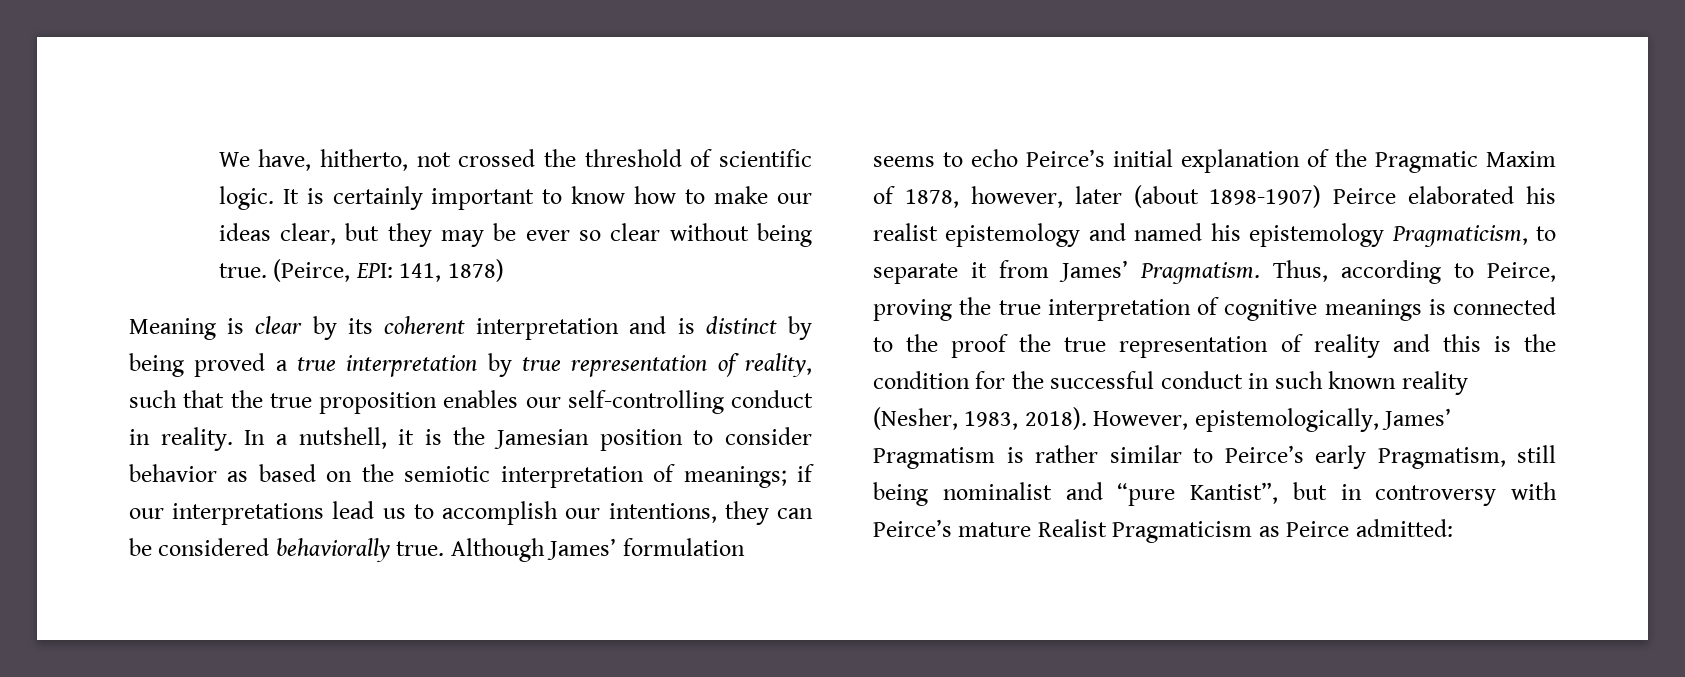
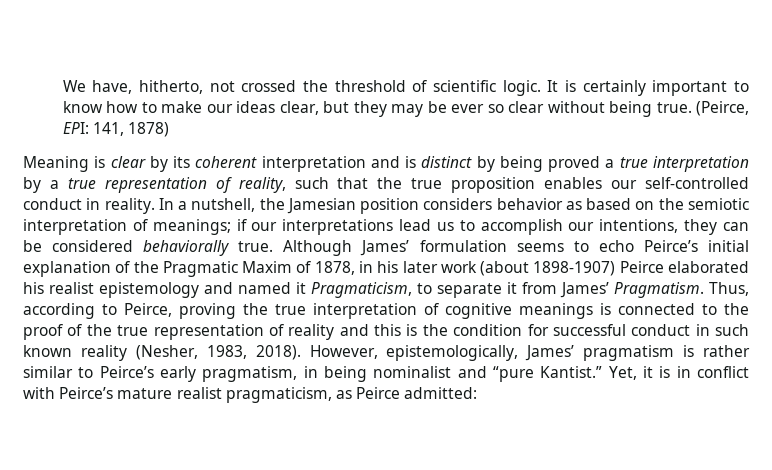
- Meaning is clear by its coherent interpretation and is distinct by being proved a true interpretation by true representation of reality, such that the true proposition enables our self-controlling conduct in reality.
+ Meaning is clear by its coherent interpretation and is distinct by being proved a true interpretation by a true representation of reality, such that the true proposition enables our self-controlled conduct in reality.
- In a nutshell, it is the Jamesian position to consider behavior as based on the semiotic interpretation of meanings; if our interpretations lead us to accomplish our intentions, they can be considered behaviorally true.
+ In a nutshell, the Jamesian position considers behavior as based on the semiotic interpretation of meanings; if our interpretations lead us to accomplish our intentions, they can be considered behaviorally true.
- Although James’ formulation seems to echo Peirce’s initial explanation of the Pragmatic Maxim of 1878, however, later (about 1898-1907) Peirce elaborated his realist epistemology and named his epistemology Pragmaticism, to separate it from James’ Pragmatism.
+ Although James’ formulation seems to echo Peirce’s initial explanation of the Pragmatic Maxim of 1878, in his later work (about 1898-1907) Peirce elaborated his realist epistemology and named it Pragmaticism, to separate it from James’ Pragmatism.
- Thus, according to Peirce, proving the true interpretation of cognitive meanings is connected to the proof the true representation of reality and this is the condition for the successful conduct in such known reality (Nesher, 1983, 2018).
+ Thus, according to Peirce, proving the true interpretation of cognitive meanings is connected to the proof of the true representation of reality and this is the condition for successful conduct in such known reality (Nesher, 1983, 2018).
- However, epistemologically, James’ Pragmatism is rather similar to Peirce’s early Pragmatism, still being nominalist and “pure Kantist”, but in controversy with Peirce’s mature Realist Pragmaticism as Peirce admitted:
+ However, epistemologically, James’ pragmatism is rather similar to Peirce’s early pragmatism, in being nominalist and “pure Kantist.” Yet, it is in conflict with Peirce’s mature realist pragmaticism, as Peirce admitted:

